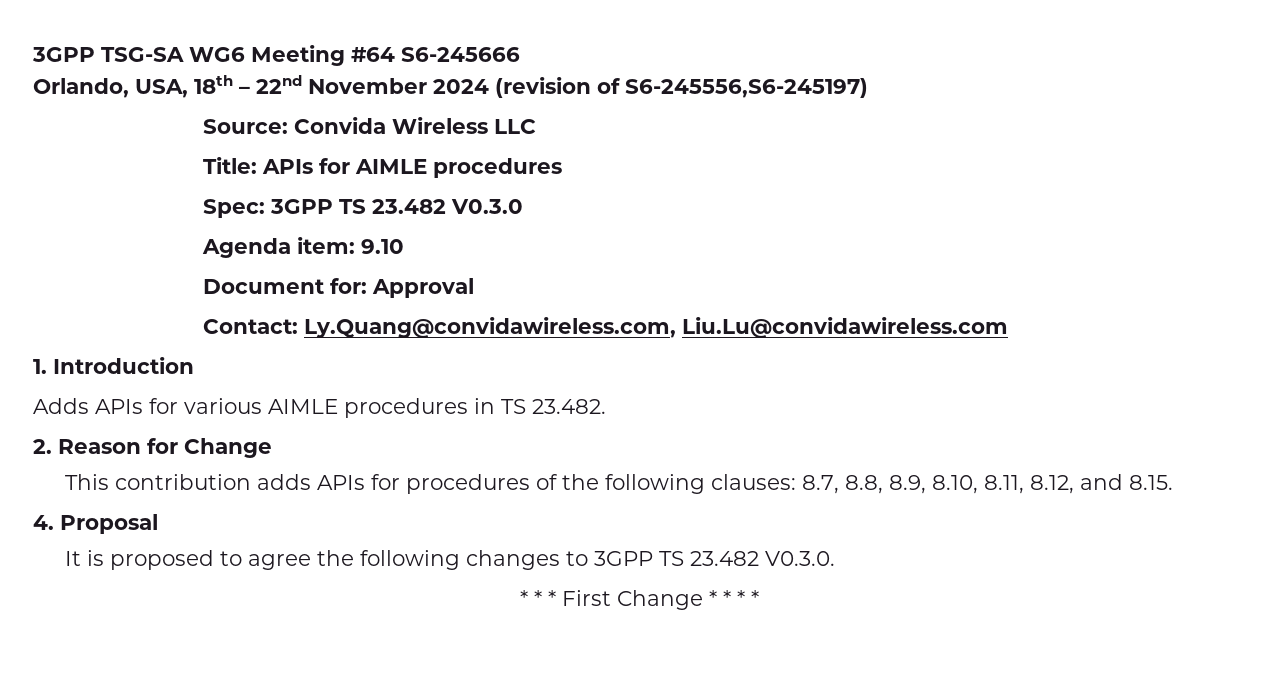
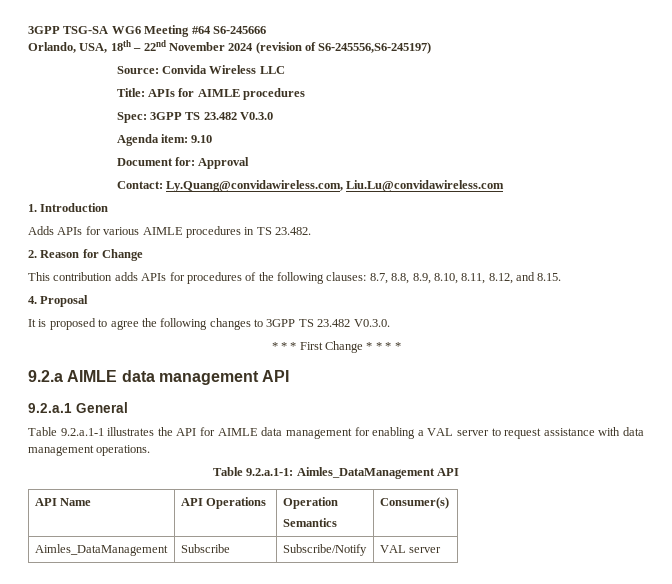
+ 9.2.a AIMLE data management API
+ 9.2.a.1 General
+ Table 9.2.a.1-1 illustrates the API for AIMLE data management for enabling a VAL server to request assistance with data management operations.
+ Table 9.2.a.1-1: Aimles_DataManagement API
+ API Name | API Operations | Operation
+ Semantics | Consumer(s)
+ Aimles_DataManagement | Subscribe | Subscribe/Notify | VAL server

